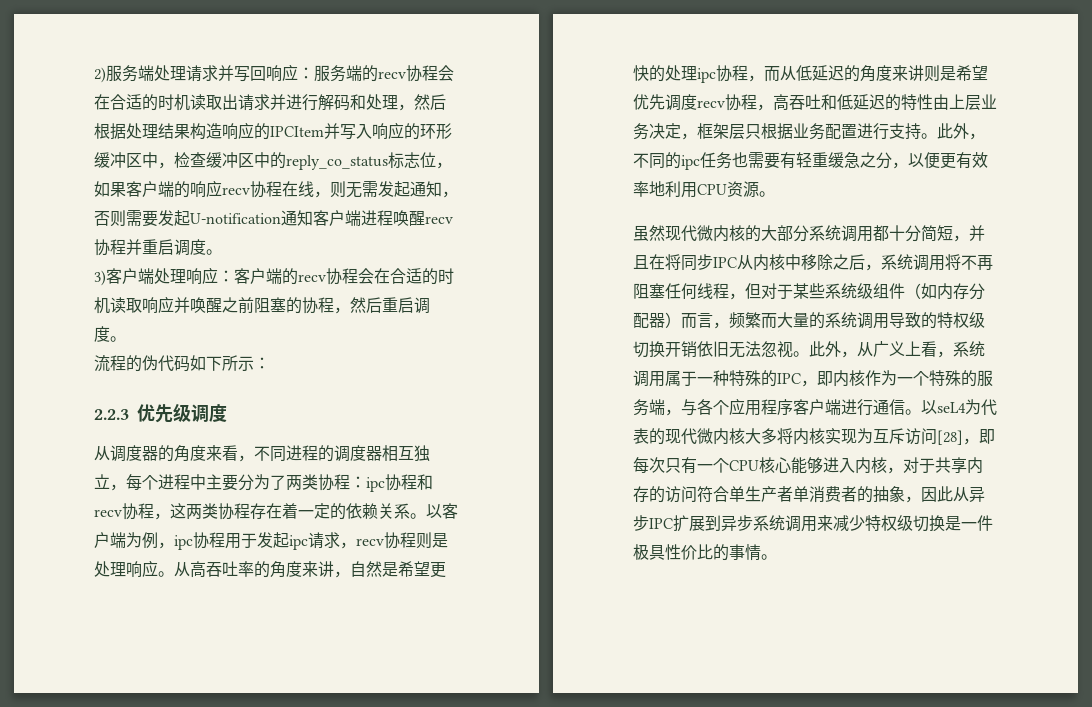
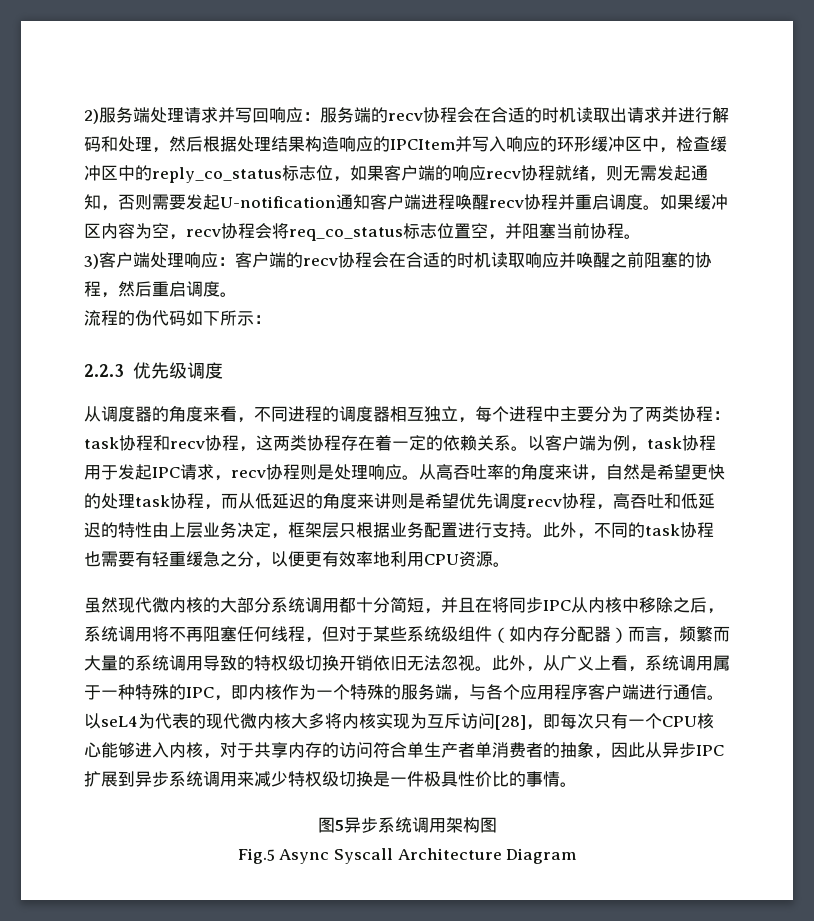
- 服务端的recv协程会在合适的时机读取出请求并进行解码和处理，然后根据处理结果构造响应的IPCItem并写入响应的环形缓冲区中，检查缓冲区中的reply_co_status标志位，如果客户端的响应recv协程在线，则无需发起通知，否则需要发起U-notification通知客户端进程唤醒recv协程并重启调度。
+ 服务端的recv协程会在合适的时机读取出请求并进行解码和处理，然后根据处理结果构造响应的IPCItem并写入响应的环形缓冲区中，检查缓冲区中的reply_co_status标志位，如果客户端的响应recv协程就绪，则无需发起通知，否则需要发起U-notification通知客户端进程唤醒recv协程并重启调度。如果缓冲区内容为空，recv协程会将req_co_status标志位置空，并阻塞当前协程。
- 从调度器的角度来看，不同进程的调度器相互独立，每个进程中主要分为了两类协程：ipc协程和recv协程，这两类协程存在着一定的依赖关系。
+ 从调度器的角度来看，不同进程的调度器相互独立，每个进程中主要分为了两类协程：task协程和recv协程，这两类协程存在着一定的依赖关系。
- 以客户端为例，ipc协程用于发起ipc请求，recv协程则是处理响应。
+ 以客户端为例，task协程用于发起IPC请求，recv协程则是处理响应。
- 从高吞吐率的角度来讲，自然是希望更快的处理ipc协程，而从低延迟的角度来讲则是希望优先调度recv协程，高吞吐和低延迟的特性由上层业务决定，框架层只根据业务配置进行支持。
+ 从高吞吐率的角度来讲，自然是希望更快的处理task协程，而从低延迟的角度来讲则是希望优先调度recv协程，高吞吐和低延迟的特性由上层业务决定，框架层只根据业务配置进行支持。
- 此外，不同的ipc任务也需要有轻重缓急之分，以便更有效率地利用CPU资源。
+ 此外，不同的task协程也需要有轻重缓急之分，以便更有效率地利用CPU资源。
+ 图5异步系统调用架构图
+ Fig.5 Async Syscall Architecture Diagram

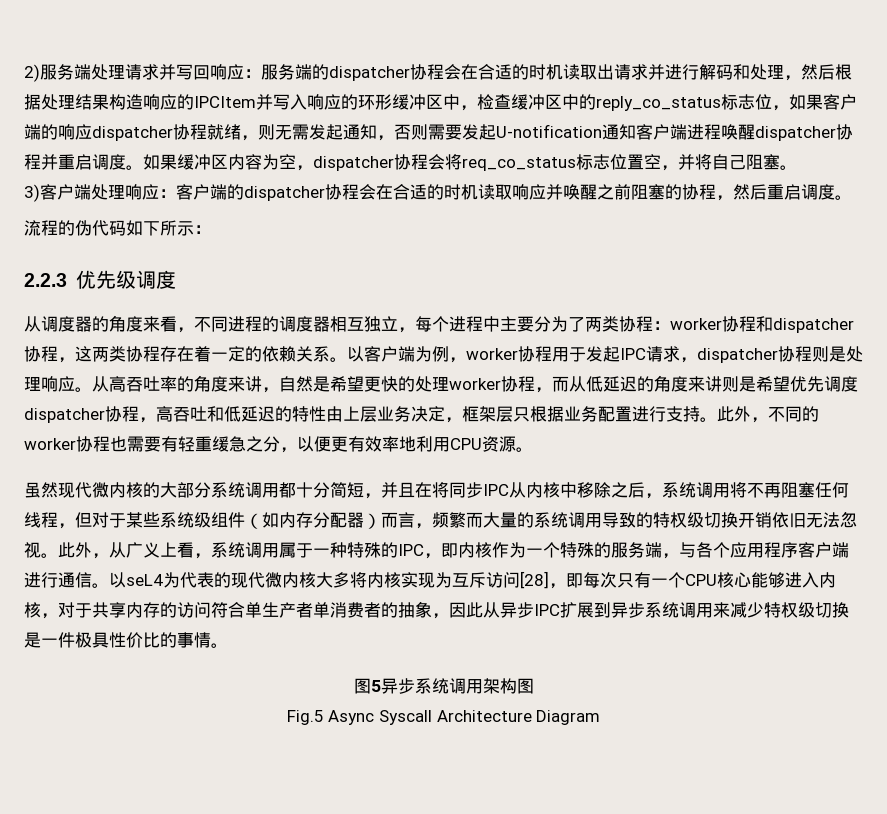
- 服务端的recv协程会在合适的时机读取出请求并进行解码和处理，然后根据处理结果构造响应的IPCItem并写入响应的环形缓冲区中，检查缓冲区中的reply_co_status标志位，如果客户端的响应recv协程就绪，则无需发起通知，否则需要发起U-notification通知客户端进程唤醒recv协程并重启调度。
+ 服务端的dispatcher协程会在合适的时机读取出请求并进行解码和处理，然后根据处理结果构造响应的IPCItem并写入响应的环形缓冲区中，检查缓冲区中的reply_co_status标志位，如果客户端的响应dispatcher协程就绪，则无需发起通知，否则需要发起U-notification通知客户端进程唤醒dispatcher协程并重启调度。
- 如果缓冲区内容为空，recv协程会将req_co_status标志位置空，并阻塞当前协程。
+ 如果缓冲区内容为空，dispatcher协程会将req_co_status标志位置空，并将自己阻塞。
- 3)客户端处理响应：客户端的recv协程会在合适的时机读取响应并唤醒之前阻塞的协程，然后重启调度。
+ 3)客户端处理响应：客户端的dispatcher协程会在合适的时机读取响应并唤醒之前阻塞的协程，然后重启调度。
- 从调度器的角度来看，不同进程的调度器相互独立，每个进程中主要分为了两类协程：task协程和recv协程，这两类协程存在着一定的依赖关系。
+ 从调度器的角度来看，不同进程的调度器相互独立，每个进程中主要分为了两类协程：worker协程和dispatcher协程，这两类协程存在着一定的依赖关系。
- 以客户端为例，task协程用于发起IPC请求，recv协程则是处理响应。
+ 以客户端为例，worker协程用于发起IPC请求，dispatcher协程则是处理响应。
- 从高吞吐率的角度来讲，自然是希望更快的处理task协程，而从低延迟的角度来讲则是希望优先调度recv协程，高吞吐和低延迟的特性由上层业务决定，框架层只根据业务配置进行支持。
+ 从高吞吐率的角度来讲，自然是希望更快的处理worker协程，而从低延迟的角度来讲则是希望优先调度dispatcher协程，高吞吐和低延迟的特性由上层业务决定，框架层只根据业务配置进行支持。
- 此外，不同的task协程也需要有轻重缓急之分，以便更有效率地利用CPU资源。
+ 此外，不同的worker协程也需要有轻重缓急之分，以便更有效率地利用CPU资源。

